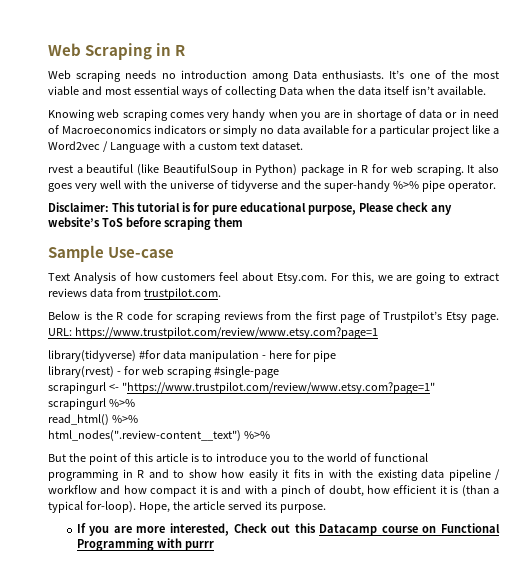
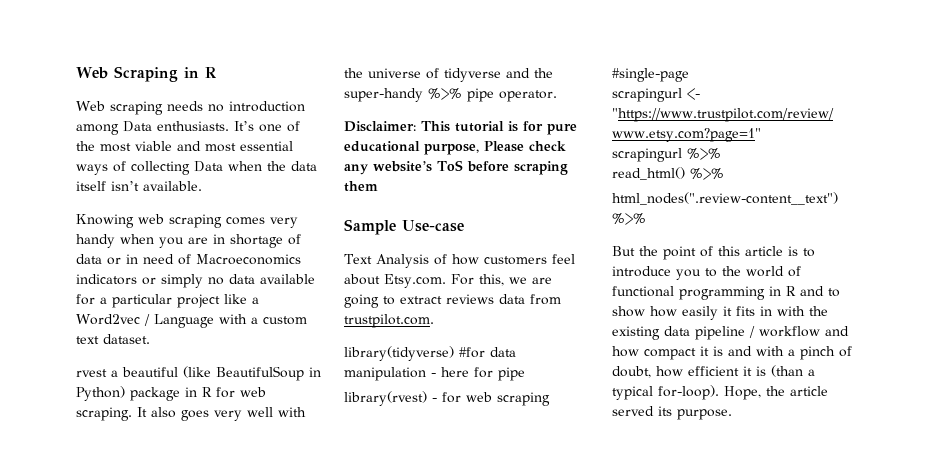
- Below is the R code for scraping reviews from the first page of Trustpilot’s Etsy page. URL: https://www.trustpilot.com/review/www.etsy.com?page=1
- If you are more interested, Check out this Datacamp course on Functional Programming with purrr

